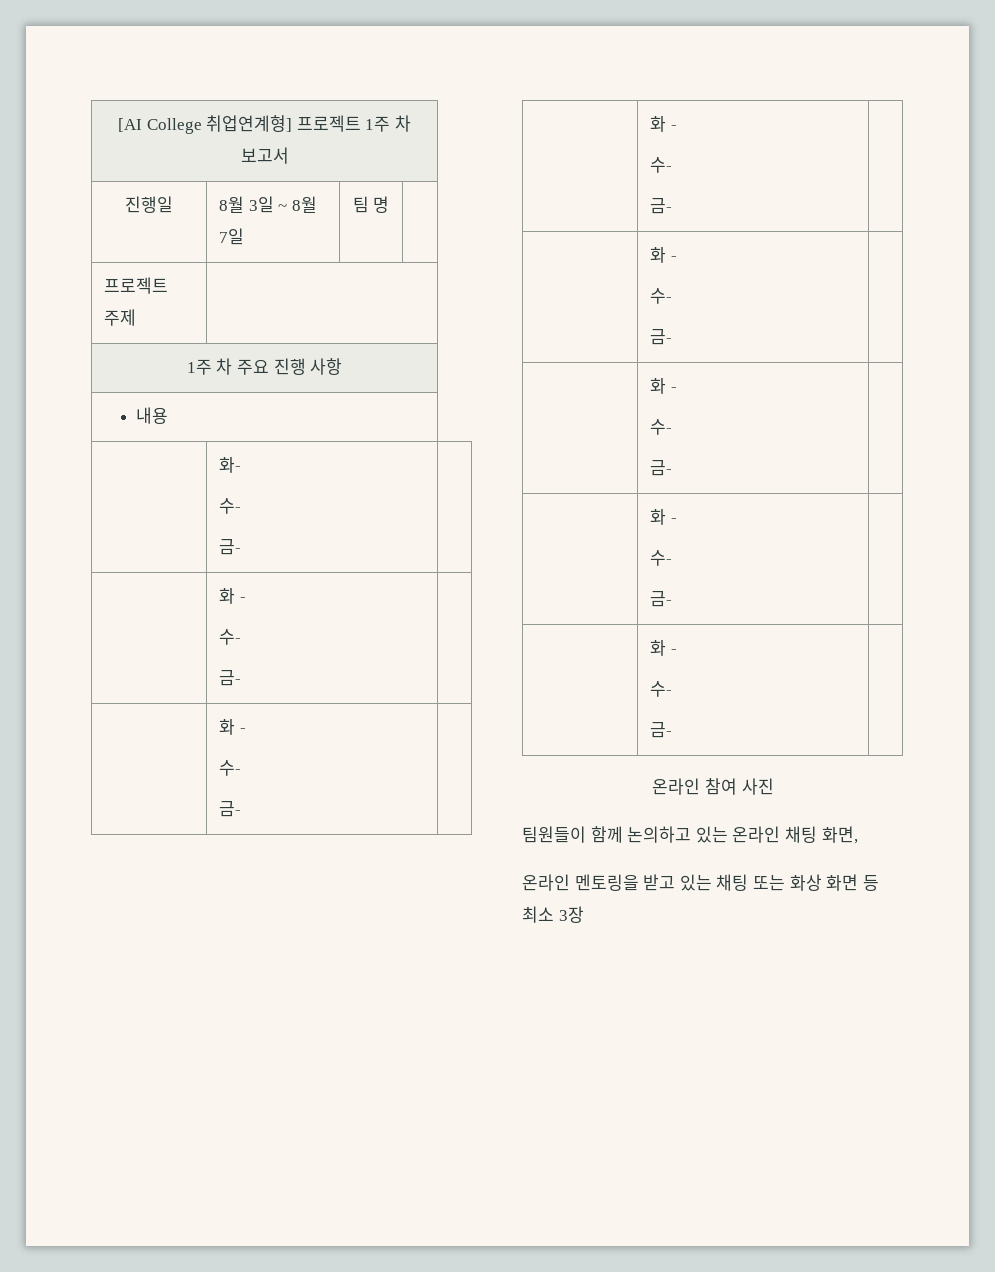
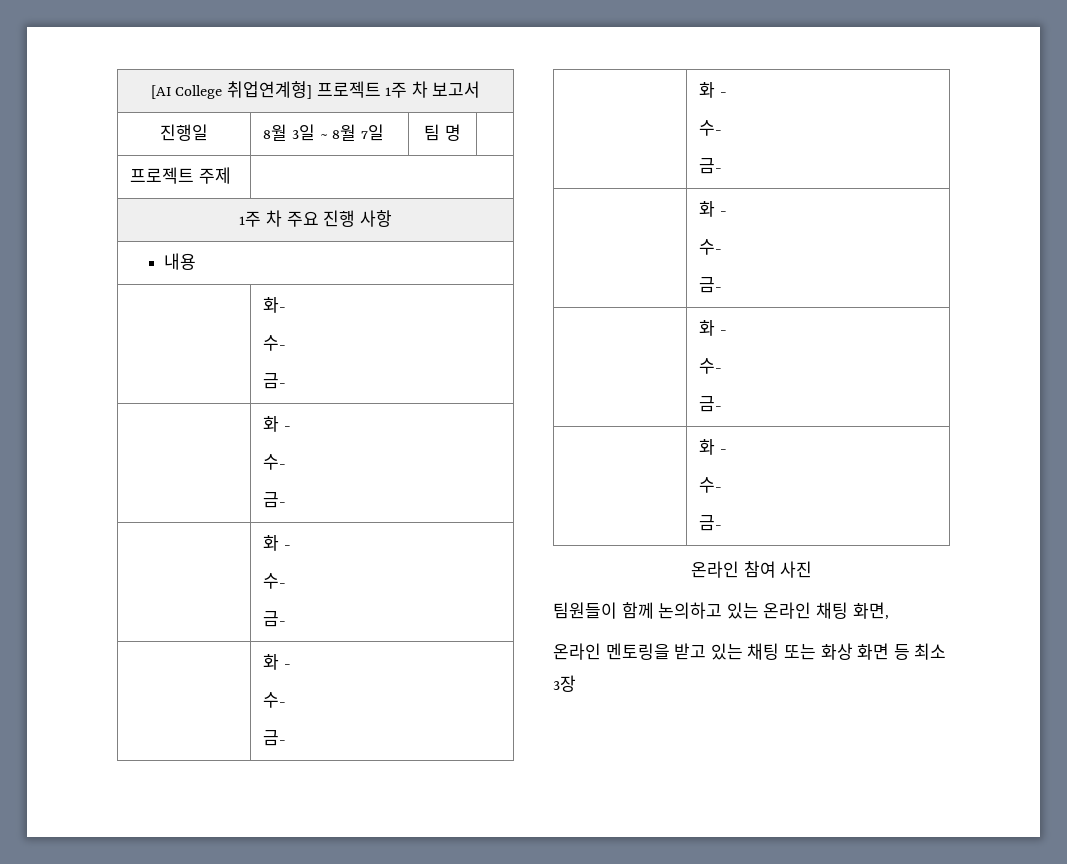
  | 화-
  수-
- 금- |
+ 금-
  | 화 -
  수-
- 금- |
+ 금-
  | 화 -
  수-
- 금- |
+ 금-
  | 화 -
  수-
- 금- |
+ 금-
  | 화 -
  수-
- 금- |
+ 금-
  | 화 -
  수-
- 금- |
+ 금-
  | 화 -
  수-
- 금- |
+ 금-
  | 화 -
  수-
- 금- |
+ 금-

